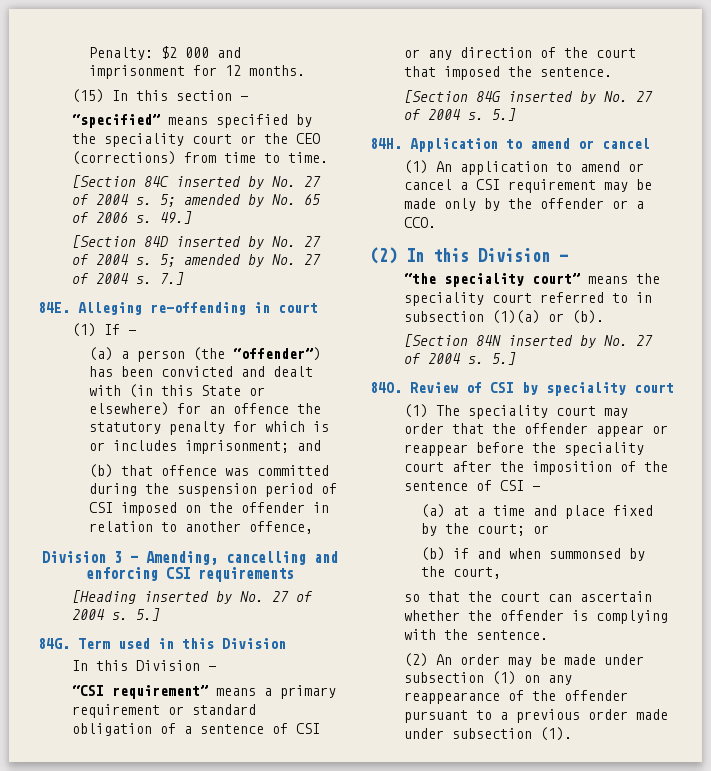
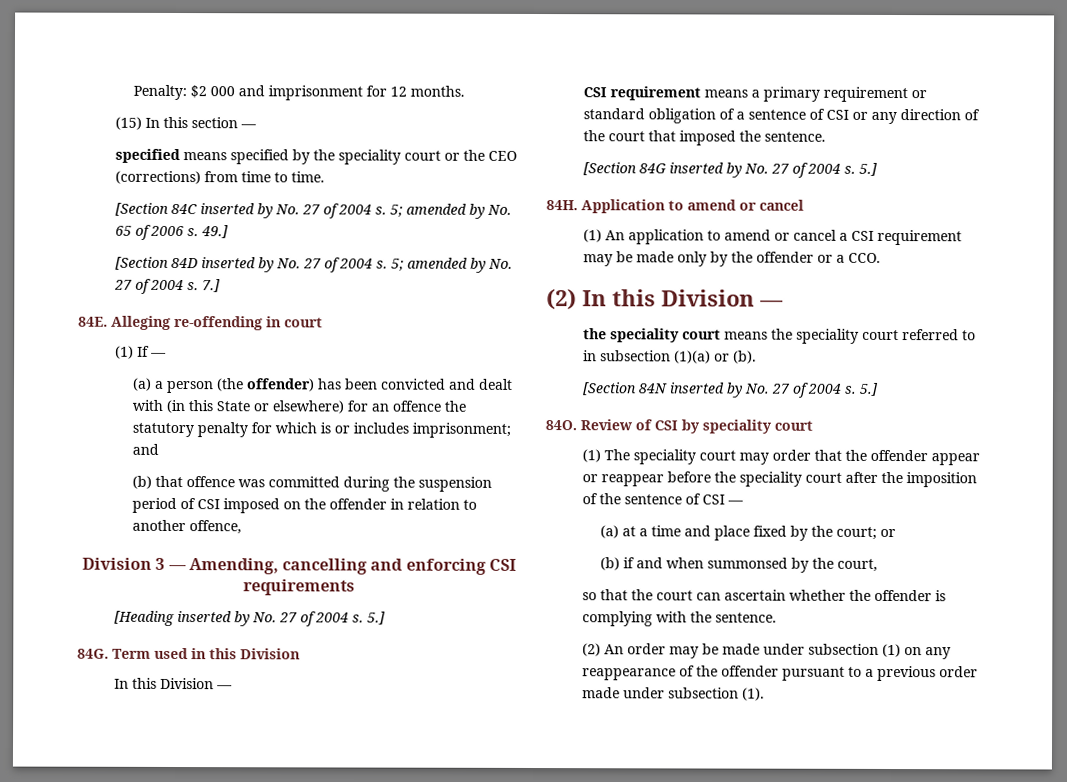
- “specified” means specified by the speciality court or the CEO (corrections) from time to time.
+ specified means specified by the speciality court or the CEO (corrections) from time to time.
- (a) a person (the “offender”) has been convicted and dealt with (in this State or elsewhere) for an offence the statutory penalty for which is or includes imprisonment; and
+ (a) a person (the offender) has been convicted and dealt with (in this State or elsewhere) for an offence the statutory penalty for which is or includes imprisonment; and
- “CSI requirement” means a primary requirement or standard obligation of a sentence of CSI or any direction of the court that imposed the sentence.
+ CSI requirement means a primary requirement or standard obligation of a sentence of CSI or any direction of the court that imposed the sentence.
- “the speciality court” means the speciality court referred to in subsection (1)(a) or (b).
+ the speciality court means the speciality court referred to in subsection (1)(a) or (b).

